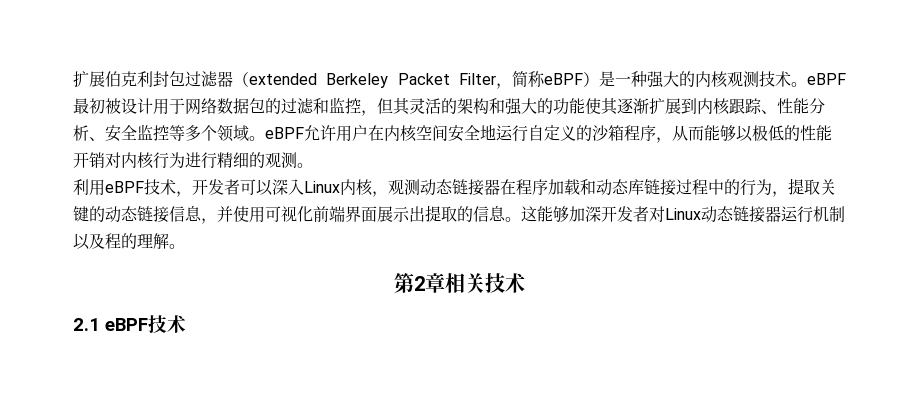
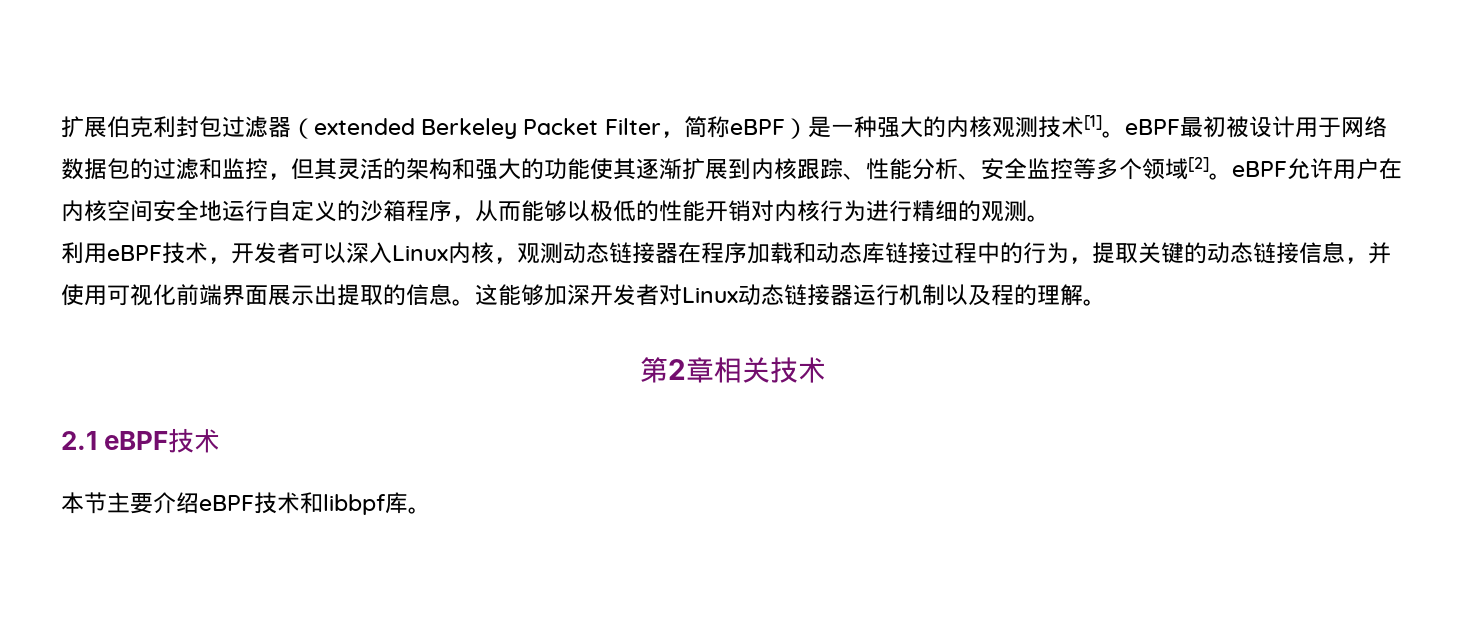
- 扩展伯克利封包过滤器（extended Berkeley Packet Filter，简称eBPF）是一种强大的内核观测技术。eBPF最初被设计用于网络数据包的过滤和监控，但其灵活的架构和强大的功能使其逐渐扩展到内核跟踪、性能分析、安全监控等多个领域。eBPF允许用户在内核空间安全地运行自定义的沙箱程序，从而能够以极低的性能开销对内核行为进行精细的观测。
+ 扩展伯克利封包过滤器（extended Berkeley Packet Filter，简称eBPF）是一种强大的内核观测技术[1]。eBPF最初被设计用于网络数据包的过滤和监控，但其灵活的架构和强大的功能使其逐渐扩展到内核跟踪、性能分析、安全监控等多个领域[2]。eBPF允许用户在内核空间安全地运行自定义的沙箱程序，从而能够以极低的性能开销对内核行为进行精细的观测。
+ 本节主要介绍eBPF技术和libbpf库。

